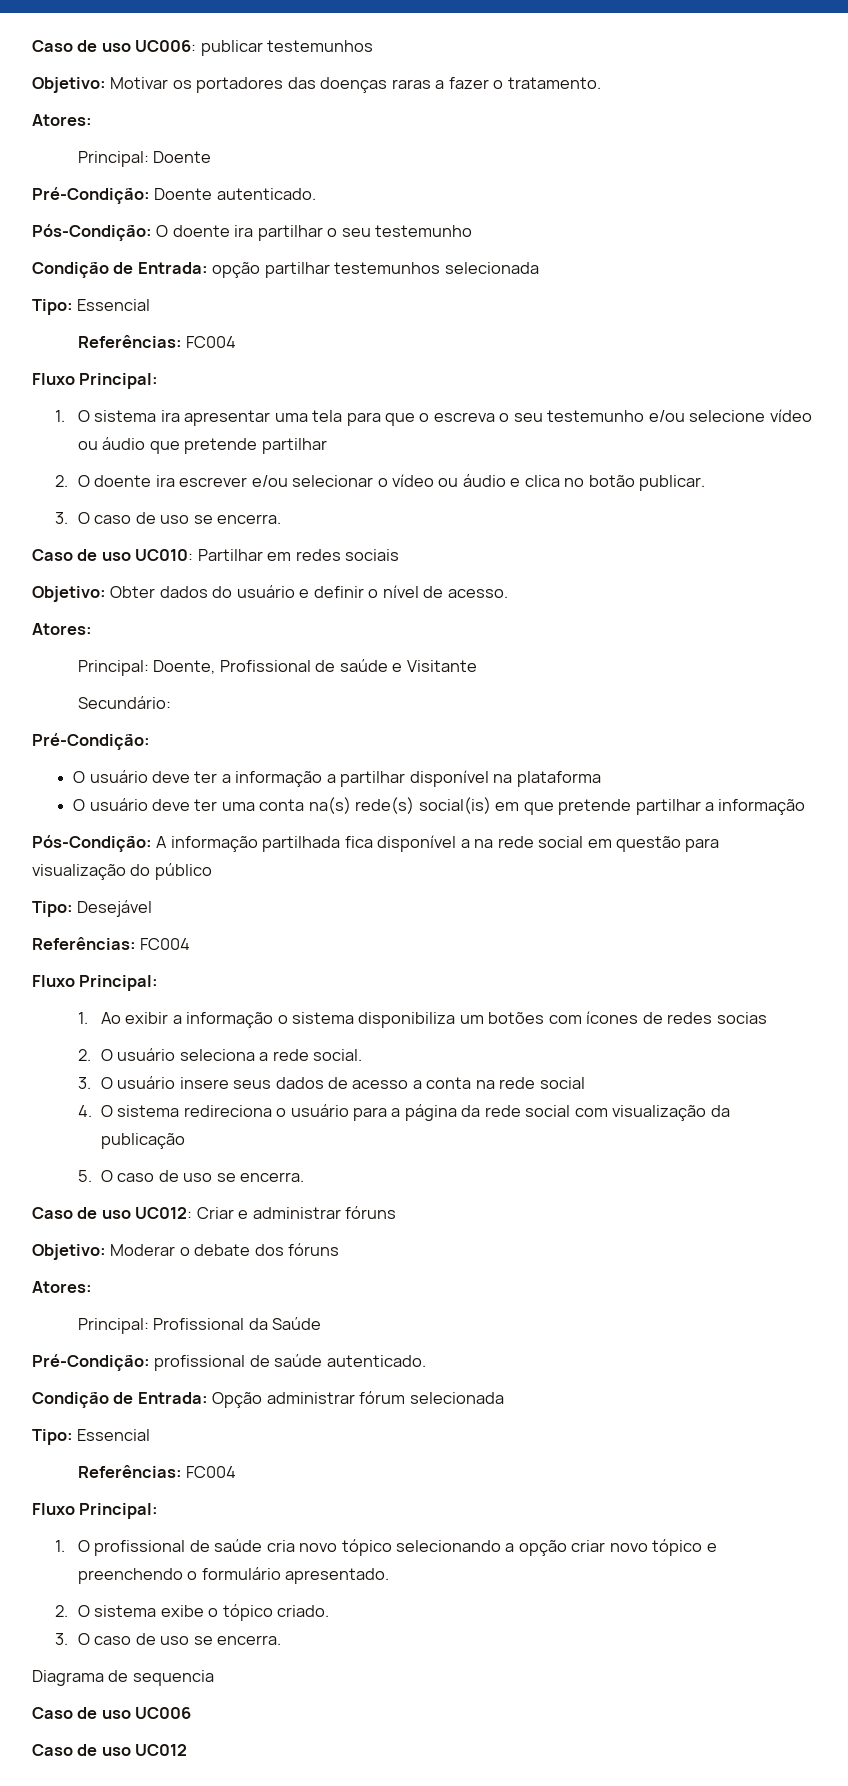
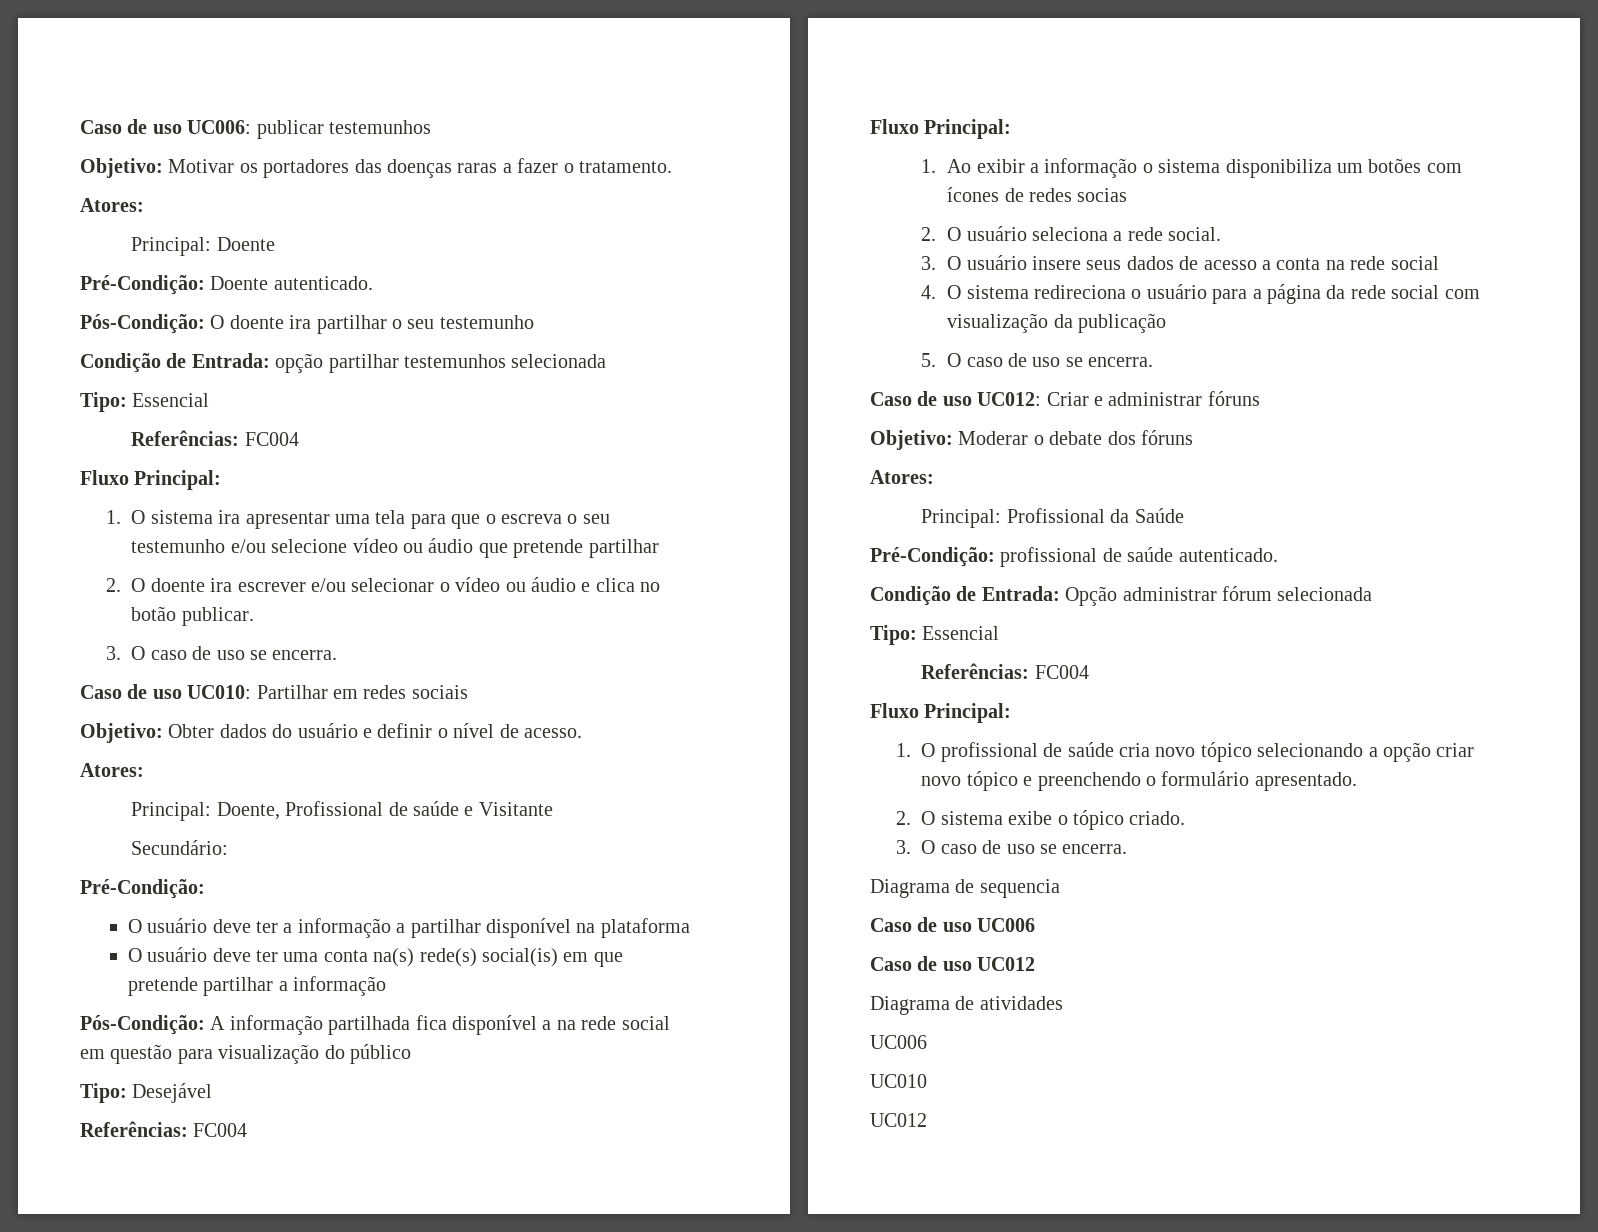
+ Diagrama de atividades
+ UC006
+ UC010
+ UC012

